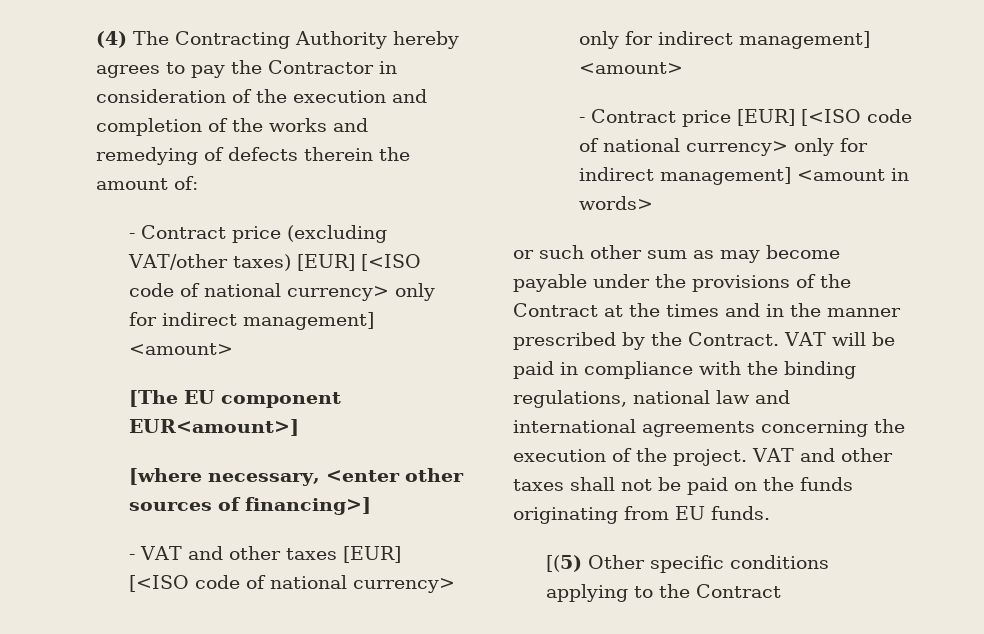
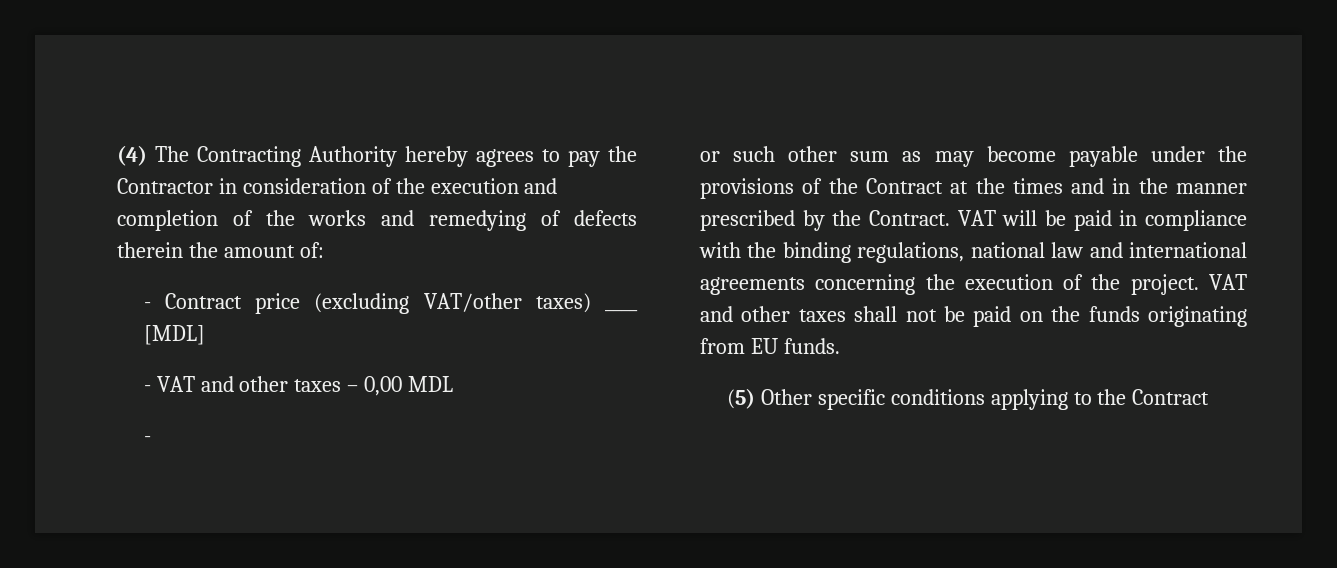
- - Contract price (excluding VAT/other taxes) [EUR] [<ISO code of national currency> only for indirect management] <amount>
- [The EU component EUR<amount>]
- [where necessary, <enter other sources of financing>]
+ - Contract price (excluding VAT/other taxes) ____ [MDL]
- - VAT and other taxes [EUR] [<ISO code of national currency> only for indirect management] <amount>
- - Contract price [EUR] [<ISO code of national currency> only for indirect management] <amount in words>
+ - VAT and other taxes – 0,00 MDL
+ -
- [(5) Other specific conditions applying to the Contract
+ (5) Other specific conditions applying to the Contract

